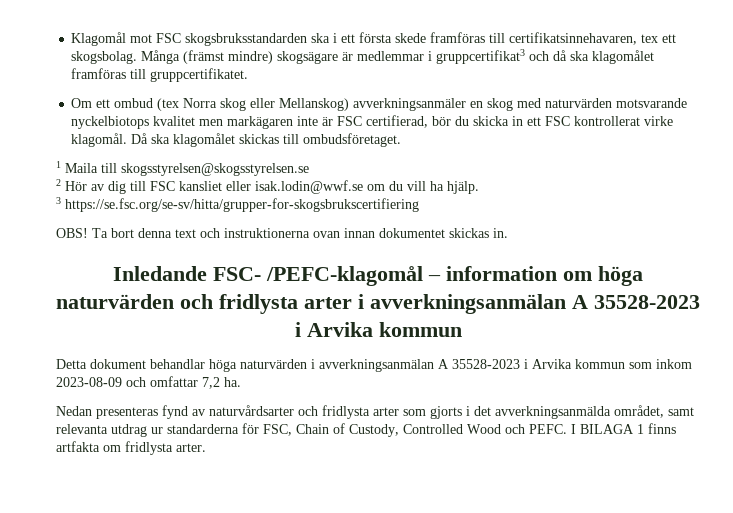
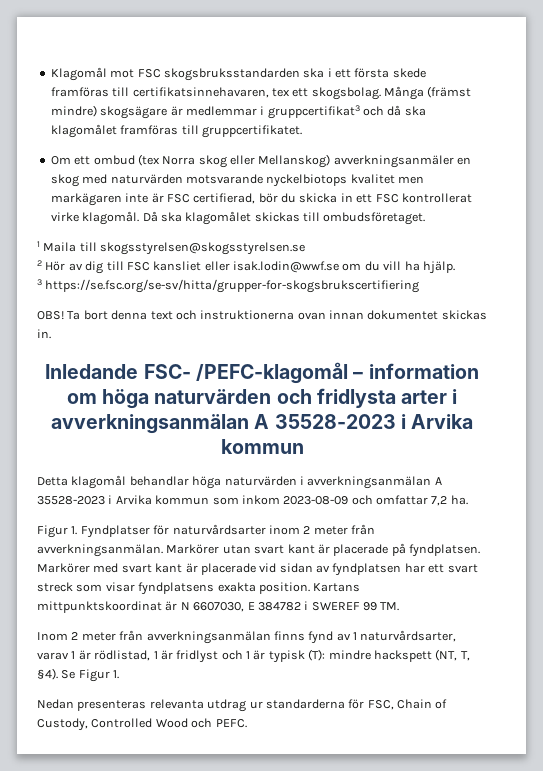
- Detta dokument behandlar höga naturvärden i avverkningsanmälan A 35528-2023 i Arvika kommun som inkom 2023-08-09 och omfattar 7,2 ha.
+ Detta klagomål behandlar höga naturvärden i avverkningsanmälan A 35528-2023 i Arvika kommun som inkom 2023-08-09 och omfattar 7,2 ha.
- Nedan presenteras fynd av naturvårdsarter och fridlysta arter som gjorts i det avverkningsanmälda området, samt relevanta utdrag ur standarderna för FSC, Chain of Custody, Controlled Wood och PEFC. I BILAGA 1 finns artfakta om fridlysta arter.
+ Figur 1. Fyndplatser för naturvårdsarter inom 2 meter från avverkningsanmälan. Markörer utan svart kant är placerade på fyndplatsen. Markörer med svart kant är placerade vid sidan av fyndplatsen har ett svart streck som visar fyndplatsens exakta position. Kartans mittpunktskoordinat är N 6607030, E 384782 i SWEREF 99 TM.
+ Inom 2 meter från avverkningsanmälan finns fynd av 1 naturvårdsarter, varav 1 är rödlistad, 1 är fridlyst och 1 är typisk (T): mindre hackspett (NT, T, §4). Se Figur 1.
+ Nedan presenteras relevanta utdrag ur standarderna för FSC, Chain of Custody, Controlled Wood och PEFC.

